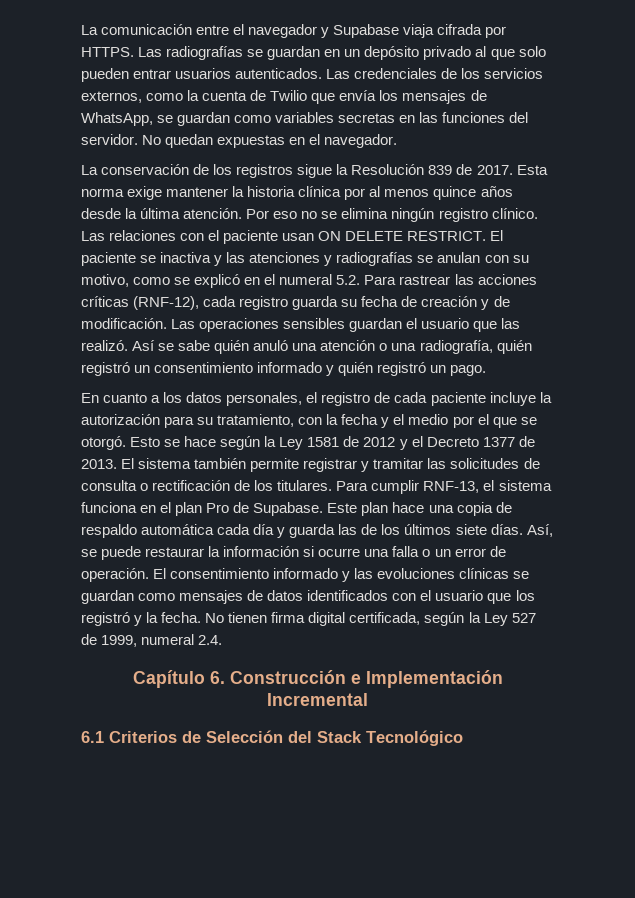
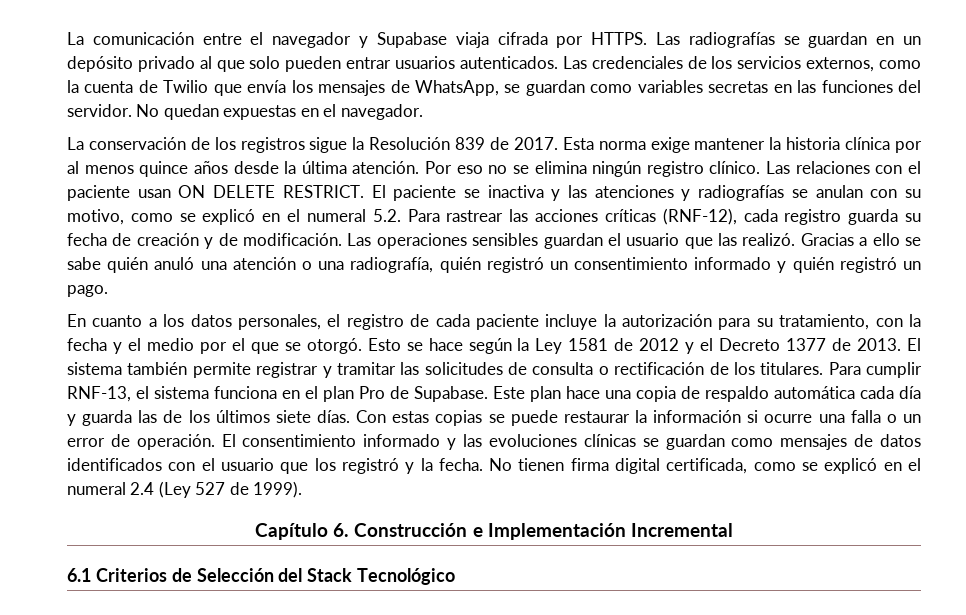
- Así se sabe quién anuló una atención o una radiografía, quién registró un consentimiento informado y quién registró un pago.
+ Gracias a ello se sabe quién anuló una atención o una radiografía, quién registró un consentimiento informado y quién registró un pago.
- Así, se puede restaurar la información si ocurre una falla o un error de operación.
+ Con estas copias se puede restaurar la información si ocurre una falla o un error de operación.
- No tienen firma digital certificada, según la Ley 527 de 1999, numeral 2.4.
+ No tienen firma digital certificada, como se explicó en el numeral 2.4 (Ley 527 de 1999).

